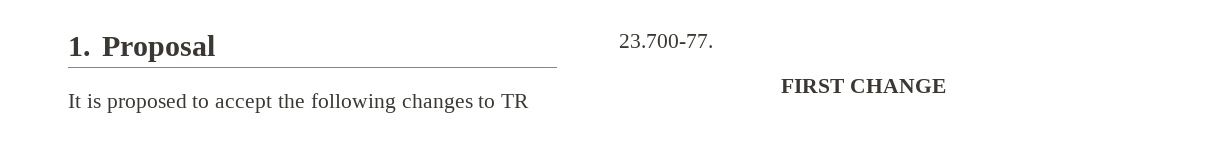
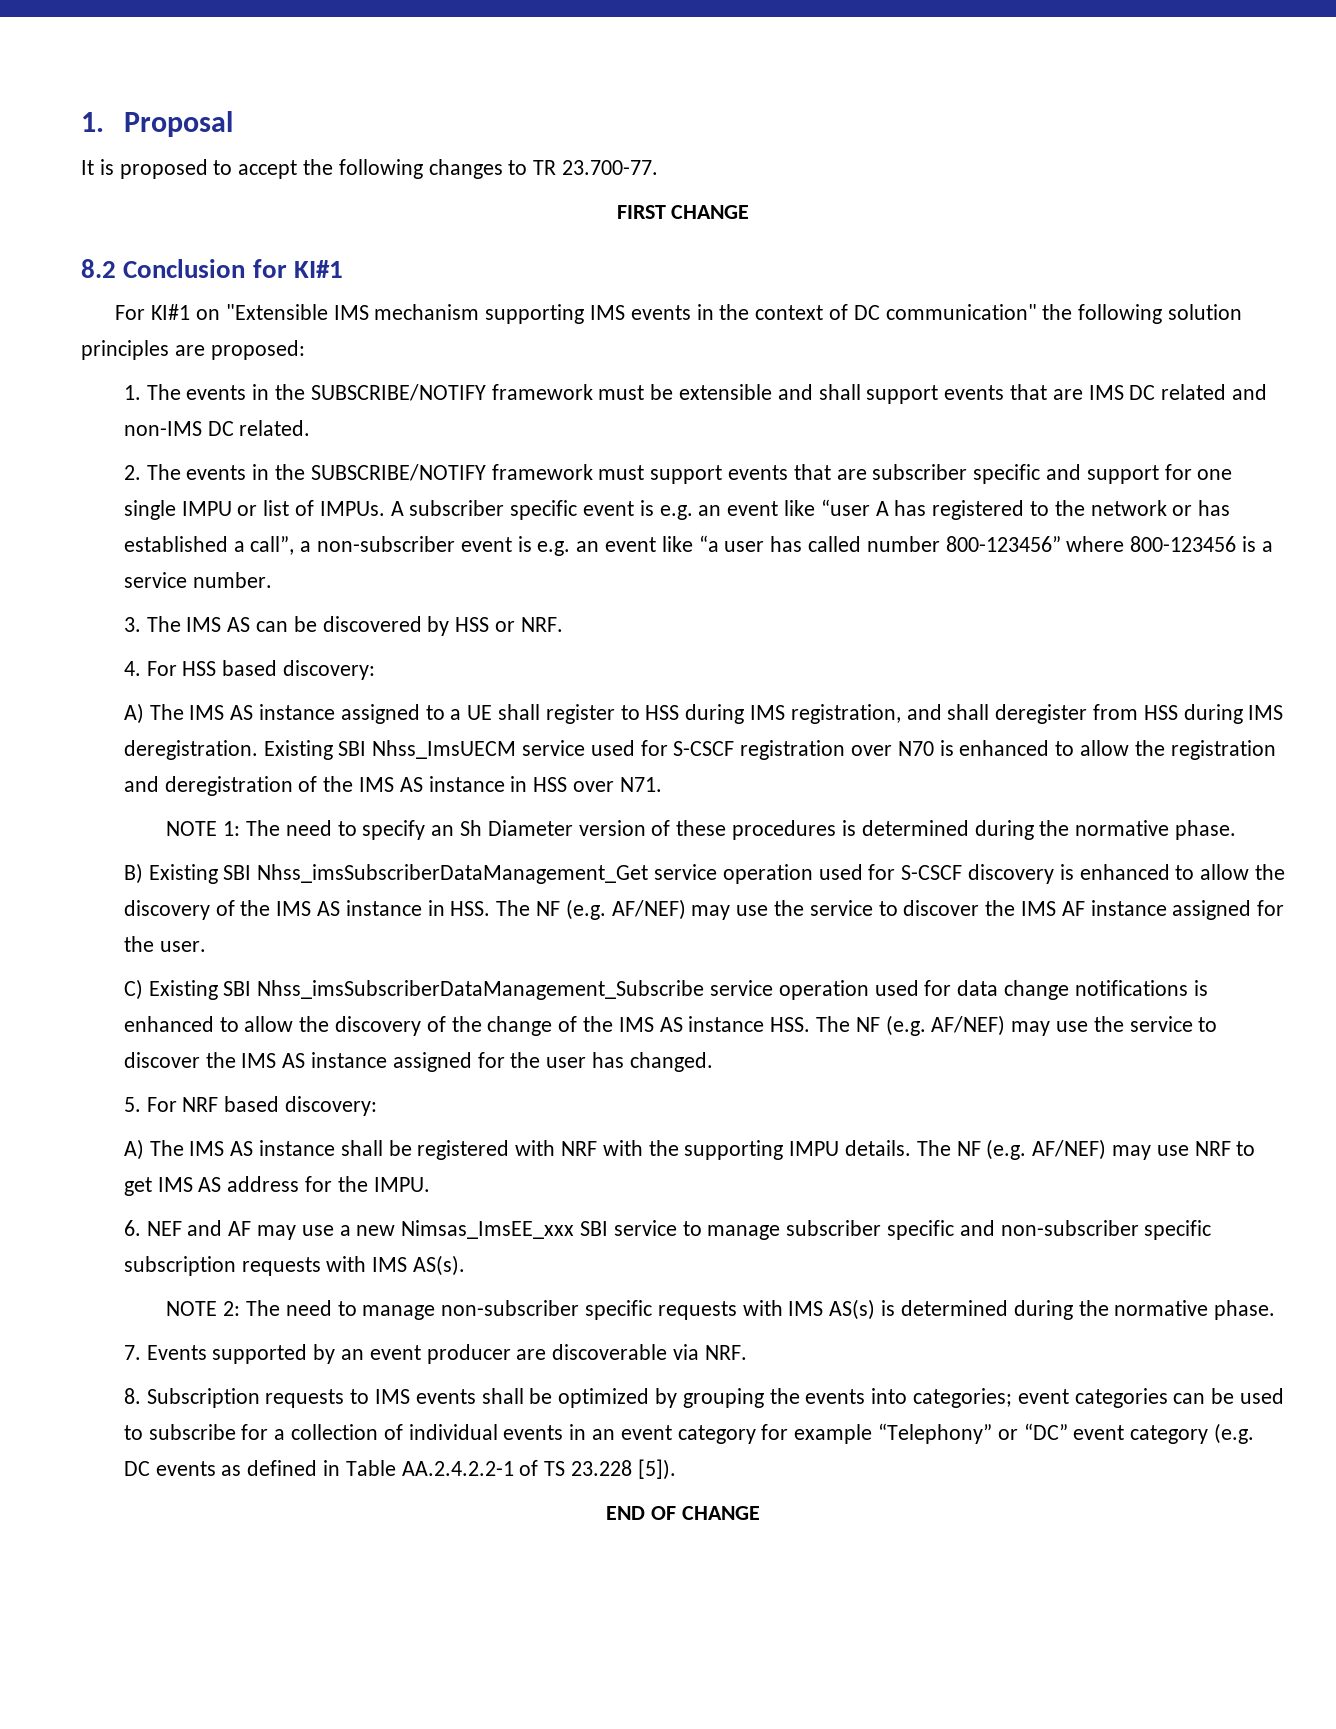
+ 8.2 Conclusion for KI#1
+ For KI#1 on "Extensible IMS mechanism supporting IMS events in the context of DC communication" the following solution principles are proposed:
+ 1. The events in the SUBSCRIBE/NOTIFY framework must be extensible and shall support events that are IMS DC related and non-IMS DC related.
+ 2. The events in the SUBSCRIBE/NOTIFY framework must support events that are subscriber specific and support for one single IMPU or list of IMPUs. A subscriber specific event is e.g. an event like “user A has registered to the network or has established a call”, a non-subscriber event is e.g. an event like “a user has called number 800-123456” where 800-123456 is a service number.
+ 3. The IMS AS can be discovered by HSS or NRF.
+ 4. For HSS based discovery:
+ A) The IMS AS instance assigned to a UE shall register to HSS during IMS registration, and shall deregister from HSS during IMS deregistration. Existing SBI Nhss_ImsUECM service used for S-CSCF registration over N70 is enhanced to allow the registration and deregistration of the IMS AS instance in HSS over N71.
+ NOTE 1: The need to specify an Sh Diameter version of these procedures is determined during the normative phase.
+ B) Existing SBI Nhss_imsSubscriberDataManagement_Get service operation used for S-CSCF discovery is enhanced to allow the discovery of the IMS AS instance in HSS. The NF (e.g. AF/NEF) may use the service to discover the IMS AF instance assigned for the user.
+ C) Existing SBI Nhss_imsSubscriberDataManagement_Subscribe service operation used for data change notifications is enhanced to allow the discovery of the change of the IMS AS instance HSS. The NF (e.g. AF/NEF) may use the service to discover the IMS AS instance assigned for the user has changed.
+ 5. For NRF based discovery:
+ A) The IMS AS instance shall be registered with NRF with the supporting IMPU details. The NF (e.g. AF/NEF) may use NRF to get IMS AS address for the IMPU.
+ 6. NEF and AF may use a new Nimsas_ImsEE_xxx SBI service to manage subscriber specific and non-subscriber specific subscription requests with IMS AS(s).
+ NOTE 2: The need to manage non-subscriber specific requests with IMS AS(s) is determined during the normative phase.
+ 7. Events supported by an event producer are discoverable via NRF.
+ 8. Subscription requests to IMS events shall be optimized by grouping the events into categories; event categories can be used to subscribe for a collection of individual events in an event category for example “Telephony” or “DC” event category (e.g. DC events as defined in Table AA.2.4.2.2-1 of TS 23.228 [5]).
+ END OF CHANGE

